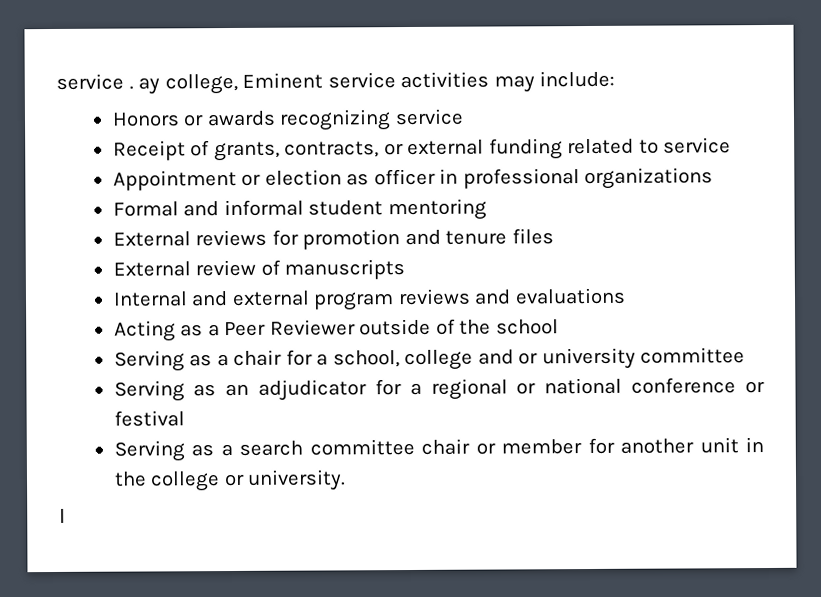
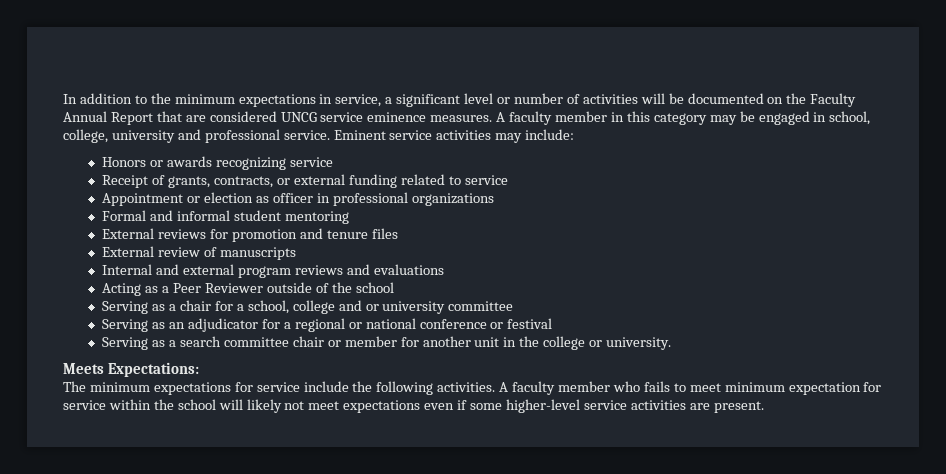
- service . ay college, Eminent service activities may include:
+ In addition to the minimum expectations in service, a significant level or number of activities will be documented on the Faculty Annual Report that are considered UNCG service eminence measures. A faculty member in this category may be engaged in school, college, university and professional service. Eminent service activities may include:
- l
+ Meets Expectations:
+ The minimum expectations for service include the following activities. A faculty member who fails to meet minimum expectation for service within the school will likely not meet expectations even if some higher-level service activities are present.

